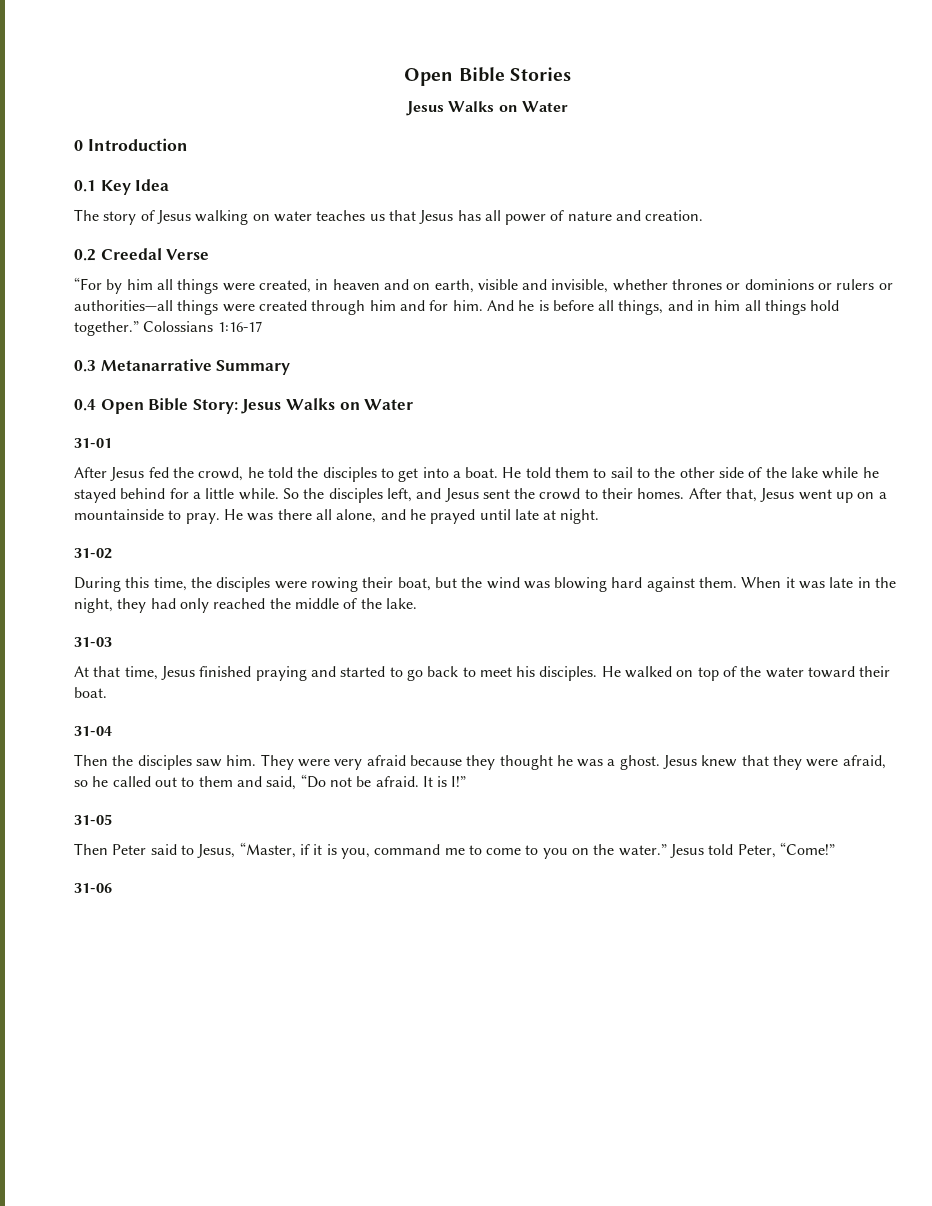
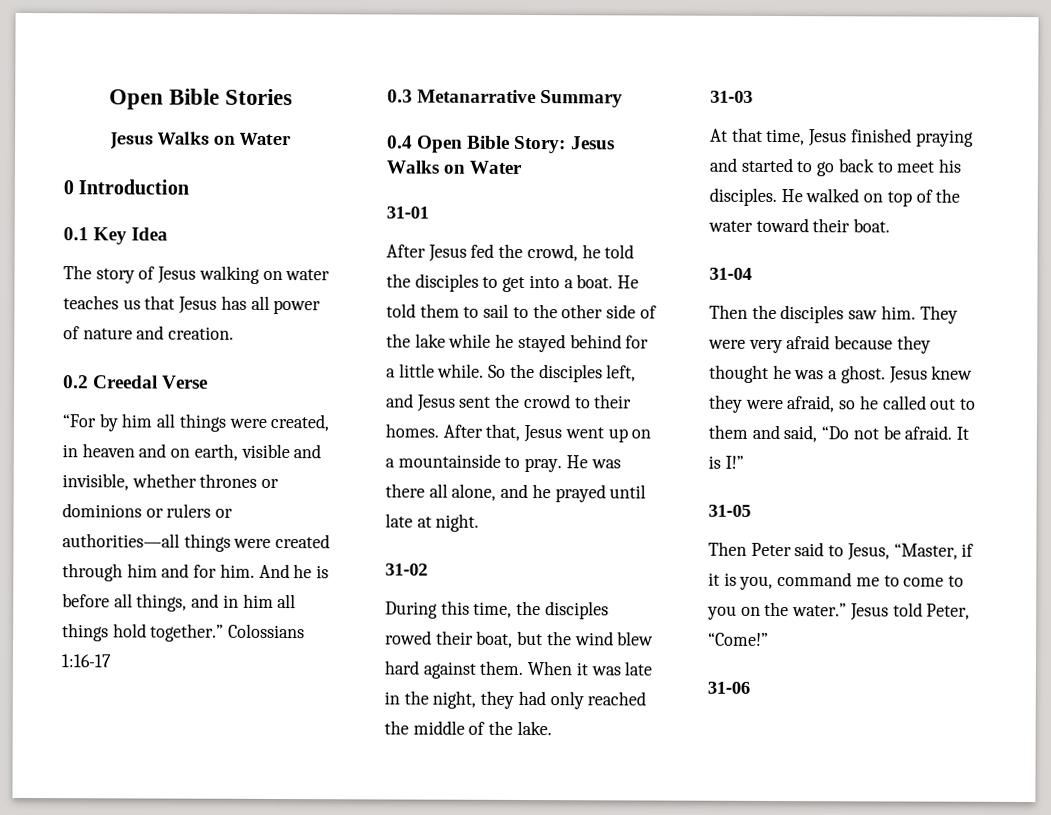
- During this time, the disciples were rowing their boat, but the wind was blowing hard against them.
+ During this time, the disciples rowed their boat, but the wind blew hard against them.
- Jesus knew that they were afraid, so he called out to them and said, “Do not be afraid.
+ Jesus knew they were afraid, so he called out to them and said, “Do not be afraid.

